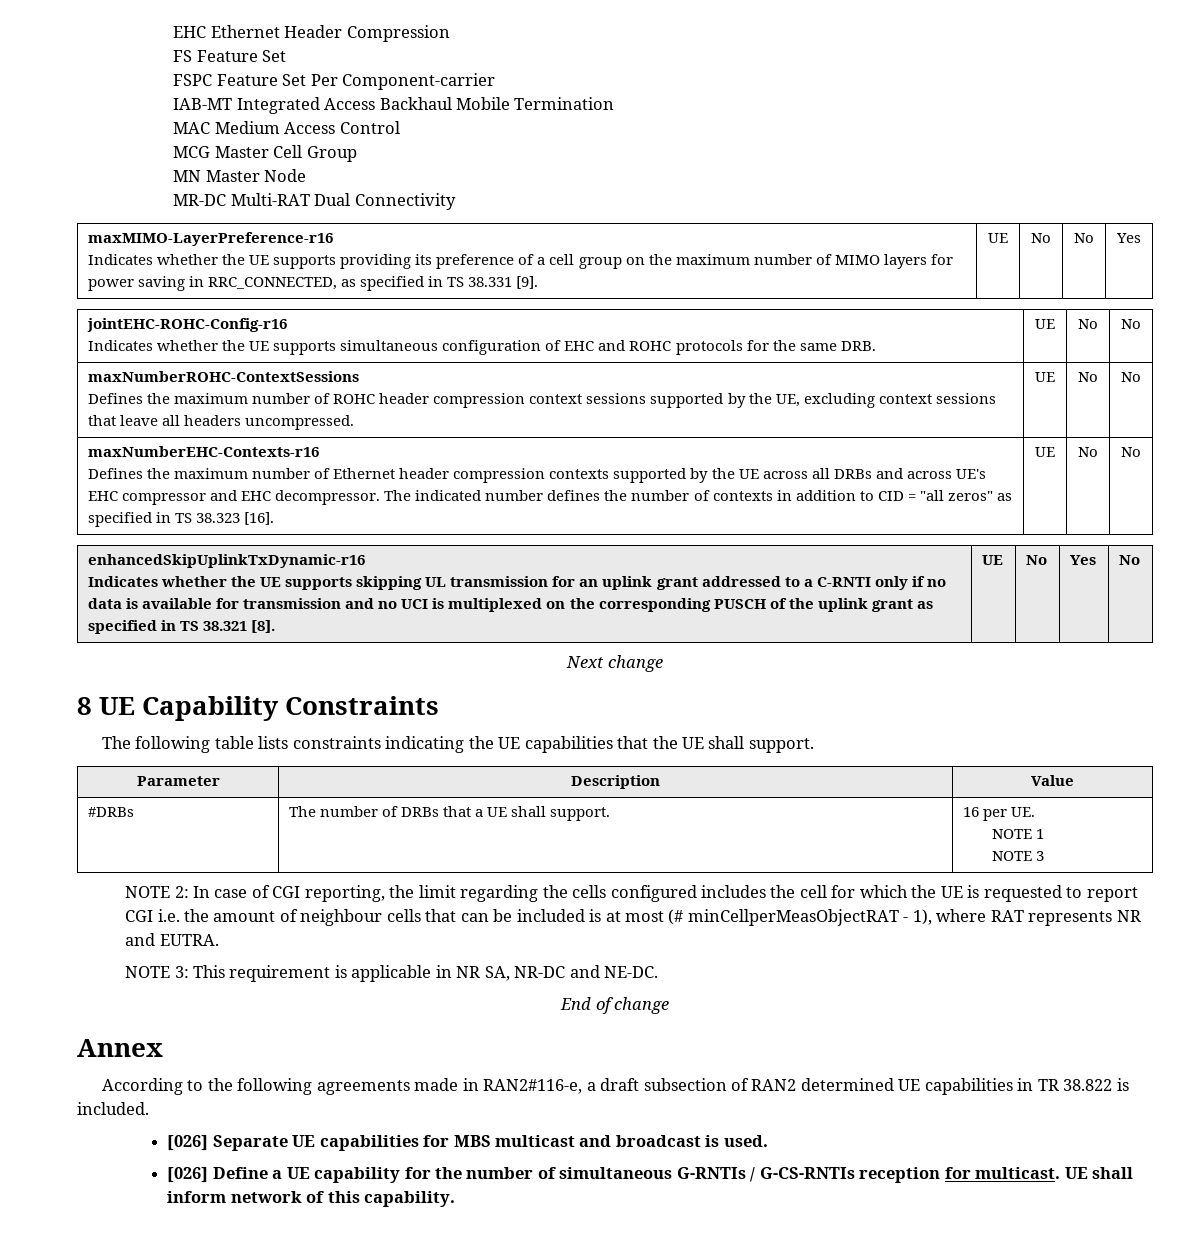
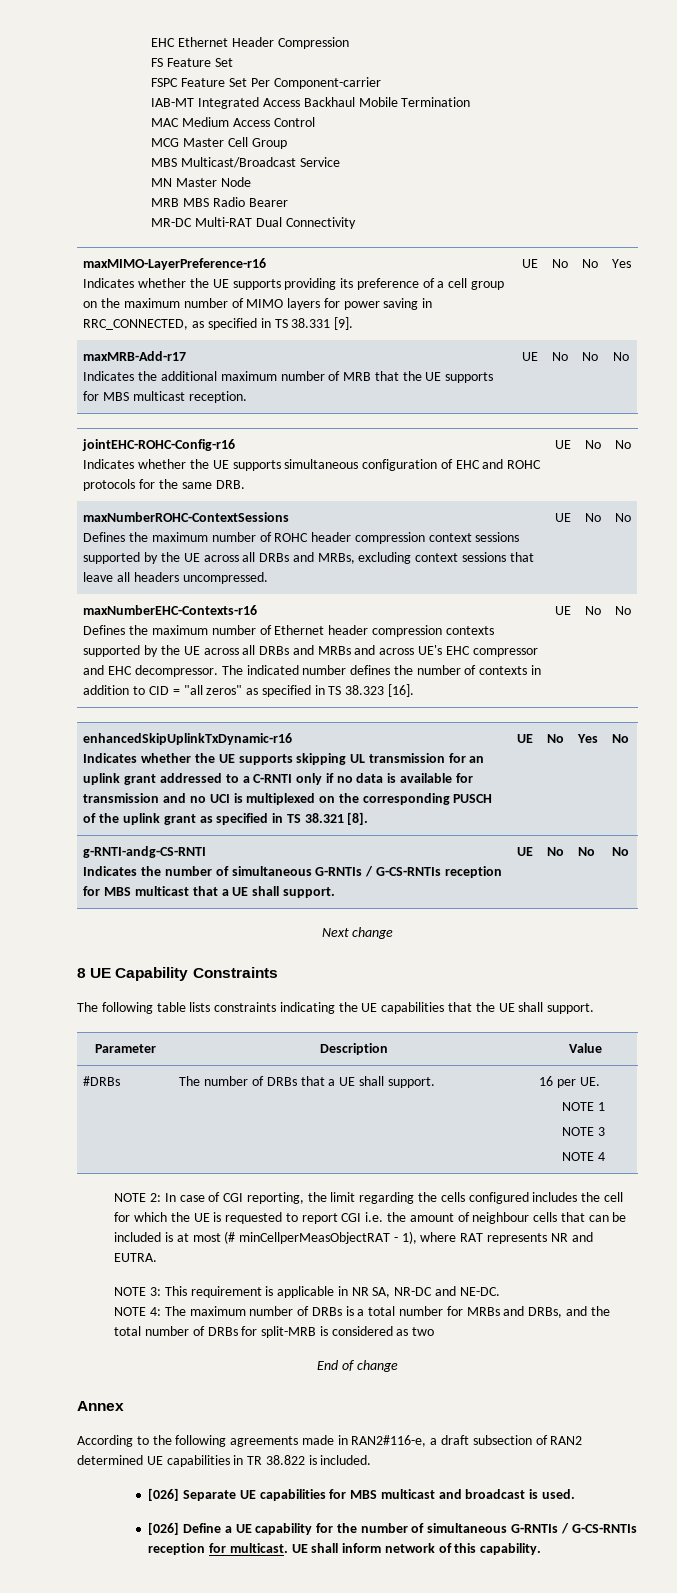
+ MBS Multicast/Broadcast Service
+ MRB MBS Radio Bearer
+ maxMRB-Add-r17
+ Indicates the additional maximum number of MRB that the UE supports for MBS multicast reception. | UE | No | No | No
  maxNumberROHC-ContextSessions
- Defines the maximum number of ROHC header compression context sessions supported by the UE, excluding context sessions that leave all headers uncompressed. | UE | No | No
+ Defines the maximum number of ROHC header compression context sessions supported by the UE across all DRBs and MRBs, excluding context sessions that leave all headers uncompressed. | UE | No | No
- Defines the maximum number of Ethernet header compression contexts supported by the UE across all DRBs and across UE's EHC compressor and EHC decompressor.
+ Defines the maximum number of Ethernet header compression contexts supported by the UE across all DRBs and MRBs and across UE's EHC compressor and EHC decompressor.
+ g-RNTI-andg-CS-RNTI
+ Indicates the number of simultaneous G-RNTIs / G-CS-RNTIs reception for MBS multicast that a UE shall support. | UE | No | No | No
  #DRBs | The number of DRBs that a UE shall support. | 16 per UE.
  NOTE 1
  NOTE 3
+ NOTE 4
+ NOTE 4: The maximum number of DRBs is a total number for MRBs and DRBs, and the total number of DRBs for split-MRB is considered as two

